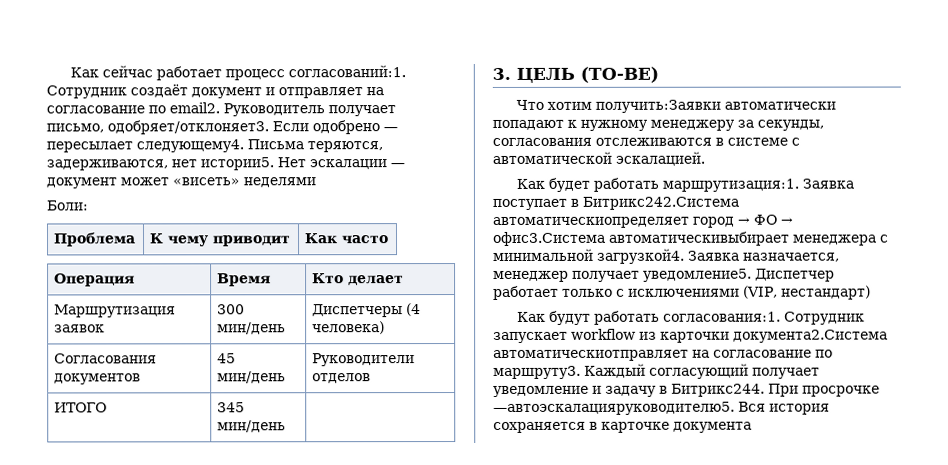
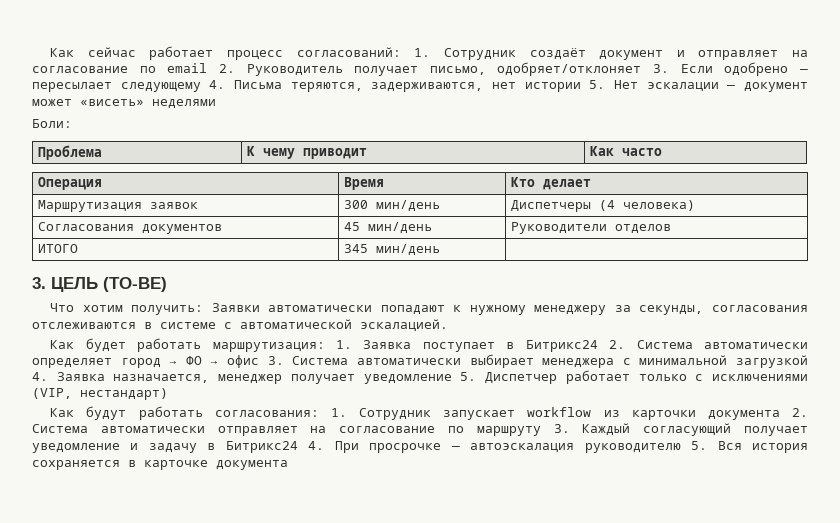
- Как сейчас работает процесс согласований:1. Сотрудник создаёт документ и отправляет на согласование по email2. Руководитель получает письмо, одобряет/отклоняет3. Если одобрено — пересылает следующему4. Письма теряются, задерживаются, нет истории5. Нет эскалации — документ может «висеть» неделями
+ Как сейчас работает процесс согласований: 1. Сотрудник создаёт документ и отправляет на согласование по email 2. Руководитель получает письмо, одобряет/отклоняет 3. Если одобрено — пересылает следующему 4. Письма теряются, задерживаются, нет истории 5. Нет эскалации — документ может «висеть» неделями
- Что хотим получить:Заявки автоматически попадают к нужному менеджеру за секунды, согласования отслеживаются в системе с автоматической эскалацией.
+ Что хотим получить: Заявки автоматически попадают к нужному менеджеру за секунды, согласования отслеживаются в системе с автоматической эскалацией.
- Как будет работать маршрутизация:1. Заявка поступает в Битрикс242.Система автоматическиопределяет город → ФО → офис3.Система автоматическивыбирает менеджера с минимальной загрузкой4. Заявка назначается, менеджер получает уведомление5. Диспетчер работает только с исключениями (VIP, нестандарт)
+ Как будет работать маршрутизация: 1. Заявка поступает в Битрикс24 2. Система автоматически определяет город → ФО → офис 3. Система автоматически выбирает менеджера с минимальной загрузкой 4. Заявка назначается, менеджер получает уведомление 5. Диспетчер работает только с исключениями (VIP, нестандарт)
- Как будут работать согласования:1. Сотрудник запускает workflow из карточки документа2.Система автоматическиотправляет на согласование по маршруту3. Каждый согласующий получает уведомление и задачу в Битрикс244. При просрочке —автоэскалацияруководителю5. Вся история сохраняется в карточке документа
+ Как будут работать согласования: 1. Сотрудник запускает workflow из карточки документа 2. Система автоматически отправляет на согласование по маршруту 3. Каждый согласующий получает уведомление и задачу в Битрикс24 4. При просрочке — автоэскалация руководителю 5. Вся история сохраняется в карточке документа

